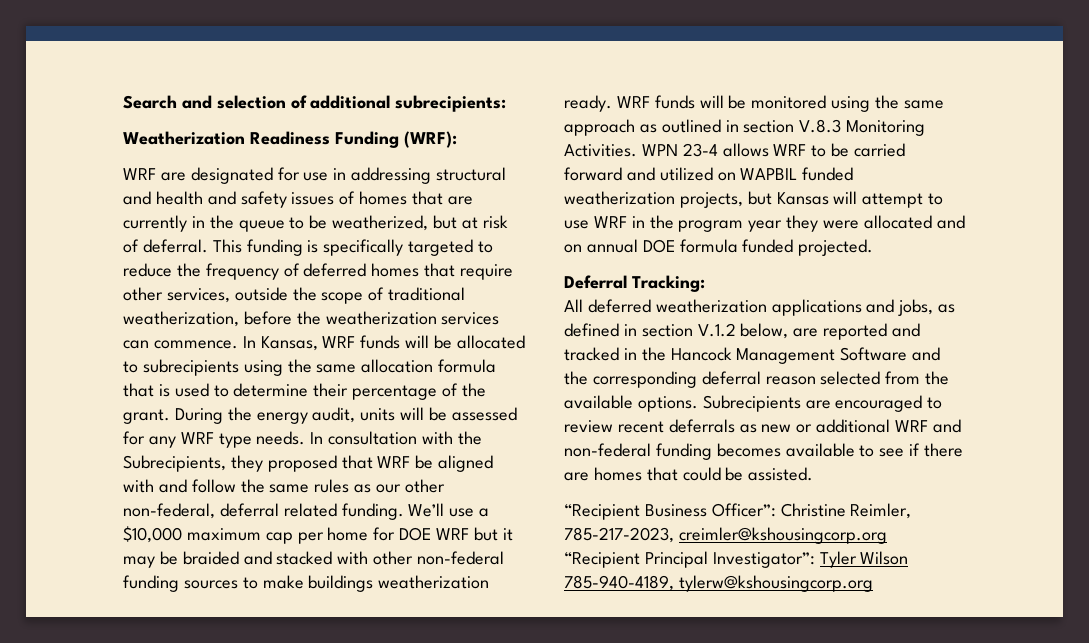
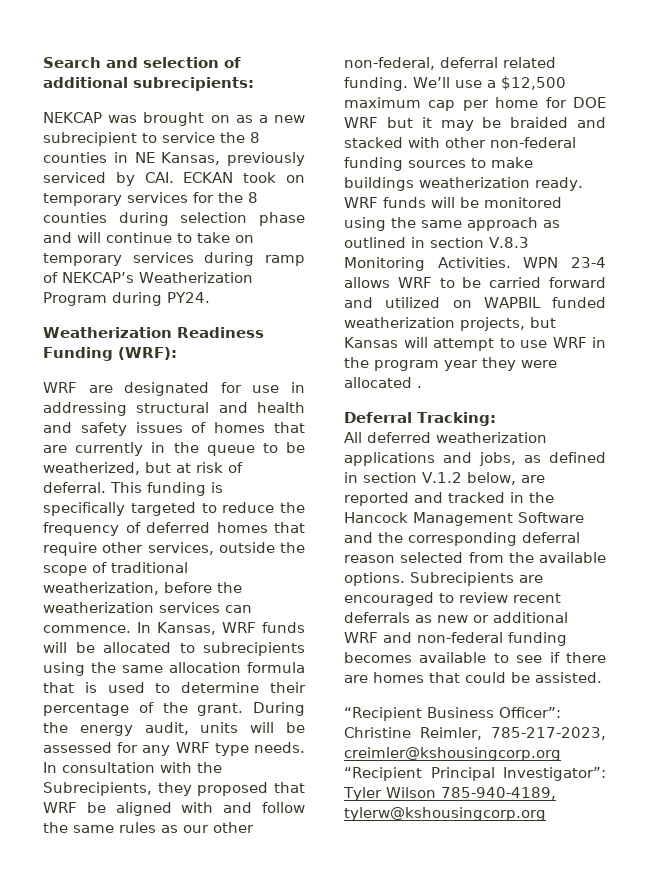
+ NEKCAP was brought on as a new subrecipient to service the 8 counties in NE Kansas, previously serviced by CAI. ECKAN took on temporary services for the 8 counties during selection phase and will continue to take on temporary services during ramp of NEKCAP’s Weatherization Program during PY24.
- We’ll use a $10,000 maximum cap per home for DOE WRF but it may be braided and stacked with other non-federal funding sources to make buildings weatherization ready.
+ We’ll use a $12,500 maximum cap per home for DOE WRF but it may be braided and stacked with other non-federal funding sources to make buildings weatherization ready.
- WPN 23-4 allows WRF to be carried forward and utilized on WAPBIL funded weatherization projects, but Kansas will attempt to use WRF in the program year they were allocated and on annual DOE formula funded projected.
+ WPN 23-4 allows WRF to be carried forward and utilized on WAPBIL funded weatherization projects, but Kansas will attempt to use WRF in the program year they were allocated .

